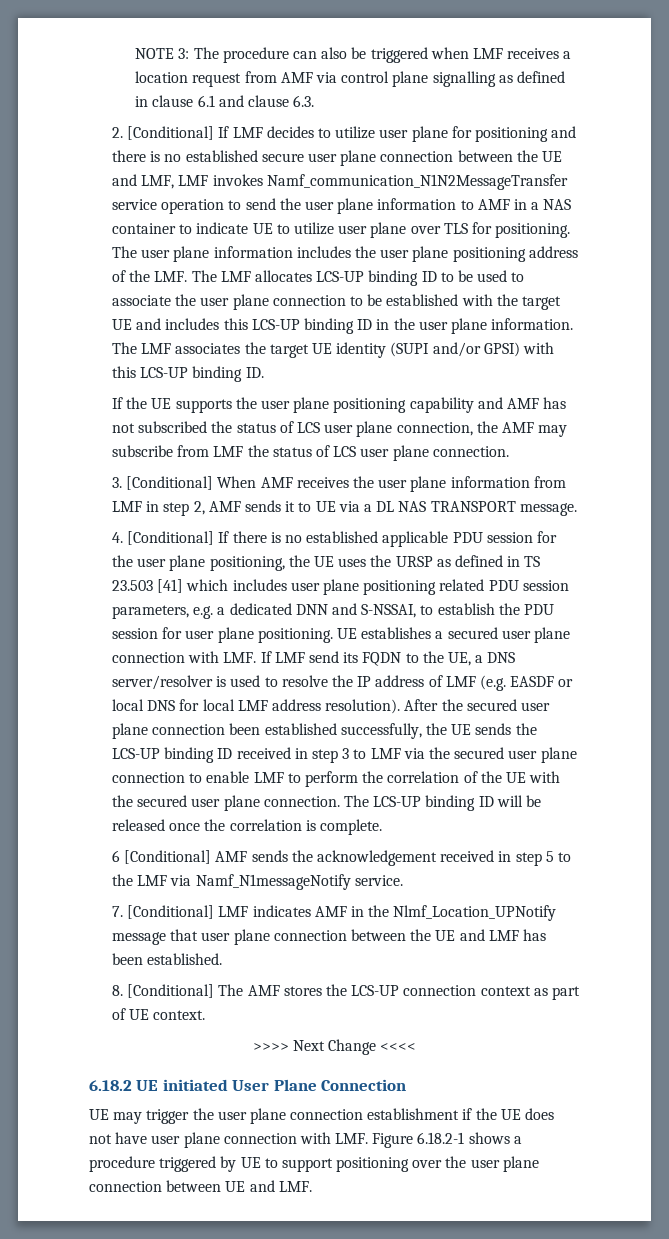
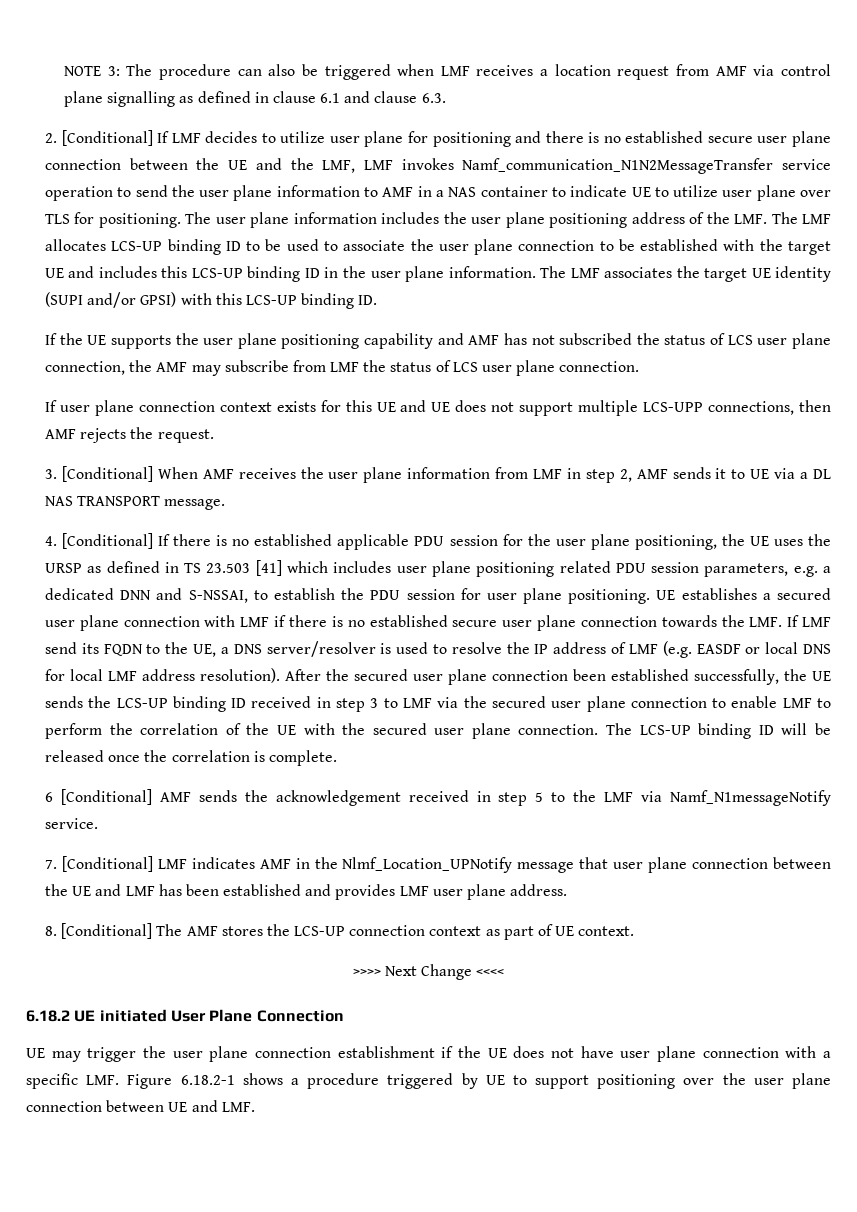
- 2. [Conditional] If LMF decides to utilize user plane for positioning and there is no established secure user plane connection between the UE and LMF, LMF invokes Namf_communication_N1N2MessageTransfer service operation to send the user plane information to AMF in a NAS container to indicate UE to utilize user plane over TLS for positioning.
+ 2. [Conditional] If LMF decides to utilize user plane for positioning and there is no established secure user plane connection between the UE and the LMF, LMF invokes Namf_communication_N1N2MessageTransfer service operation to send the user plane information to AMF in a NAS container to indicate UE to utilize user plane over TLS for positioning.
+ If user plane connection context exists for this UE and UE does not support multiple LCS-UPP connections, then AMF rejects the request.
- UE establishes a secured user plane connection with LMF. If LMF send its FQDN to the UE, a DNS server/resolver is used to resolve the IP address of LMF (e.g. EASDF or local DNS for local LMF address resolution).
+ UE establishes a secured user plane connection with LMF if there is no established secure user plane connection towards the LMF. If LMF send its FQDN to the UE, a DNS server/resolver is used to resolve the IP address of LMF (e.g. EASDF or local DNS for local LMF address resolution).
- 7. [Conditional] LMF indicates AMF in the Nlmf_Location_UPNotify message that user plane connection between the UE and LMF has been established.
+ 7. [Conditional] LMF indicates AMF in the Nlmf_Location_UPNotify message that user plane connection between the UE and LMF has been established and provides LMF user plane address.
- UE may trigger the user plane connection establishment if the UE does not have user plane connection with LMF. Figure 6.18.2-1 shows a procedure triggered by UE to support positioning over the user plane connection between UE and LMF.
+ UE may trigger the user plane connection establishment if the UE does not have user plane connection with a specific LMF. Figure 6.18.2-1 shows a procedure triggered by UE to support positioning over the user plane connection between UE and LMF.

